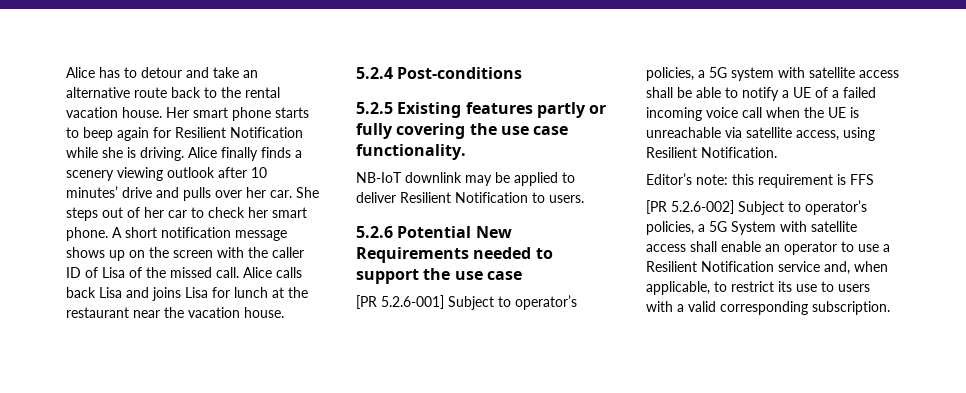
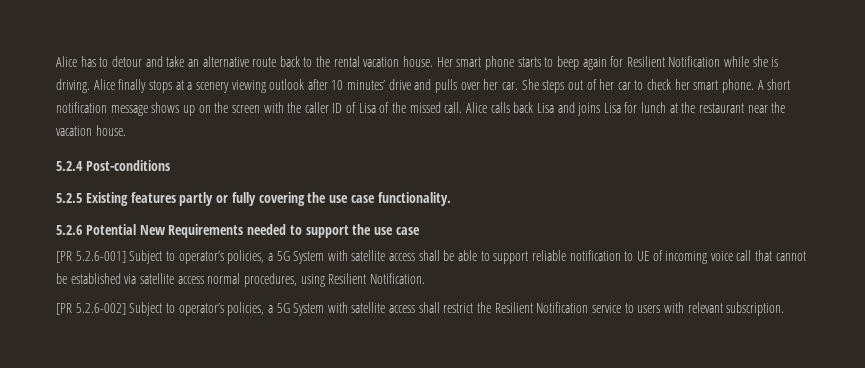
- Alice finally finds a scenery viewing outlook after 10 minutes’ drive and pulls over her car.
+ Alice finally stops at a scenery viewing outlook after 10 minutes’ drive and pulls over her car.
- NB-IoT downlink may be applied to deliver Resilient Notification to users.
- [PR 5.2.6-001] Subject to operator’s policies, a 5G system with satellite access shall be able to notify a UE of a failed incoming voice call when the UE is unreachable via satellite access, using Resilient Notification.
- Editor’s note: this requirement is FFS
+ [PR 5.2.6-001] Subject to operator’s policies, a 5G System with satellite access shall be able to support reliable notification to UE of incoming voice call that cannot be established via satellite access normal procedures, using Resilient Notification.
- [PR 5.2.6-002] Subject to operator’s policies, a 5G System with satellite access shall enable an operator to use a Resilient Notification service and, when applicable, to restrict its use to users with a valid corresponding subscription.
+ [PR 5.2.6-002] Subject to operator’s policies, a 5G System with satellite access shall restrict the Resilient Notification service to users with relevant subscription.

